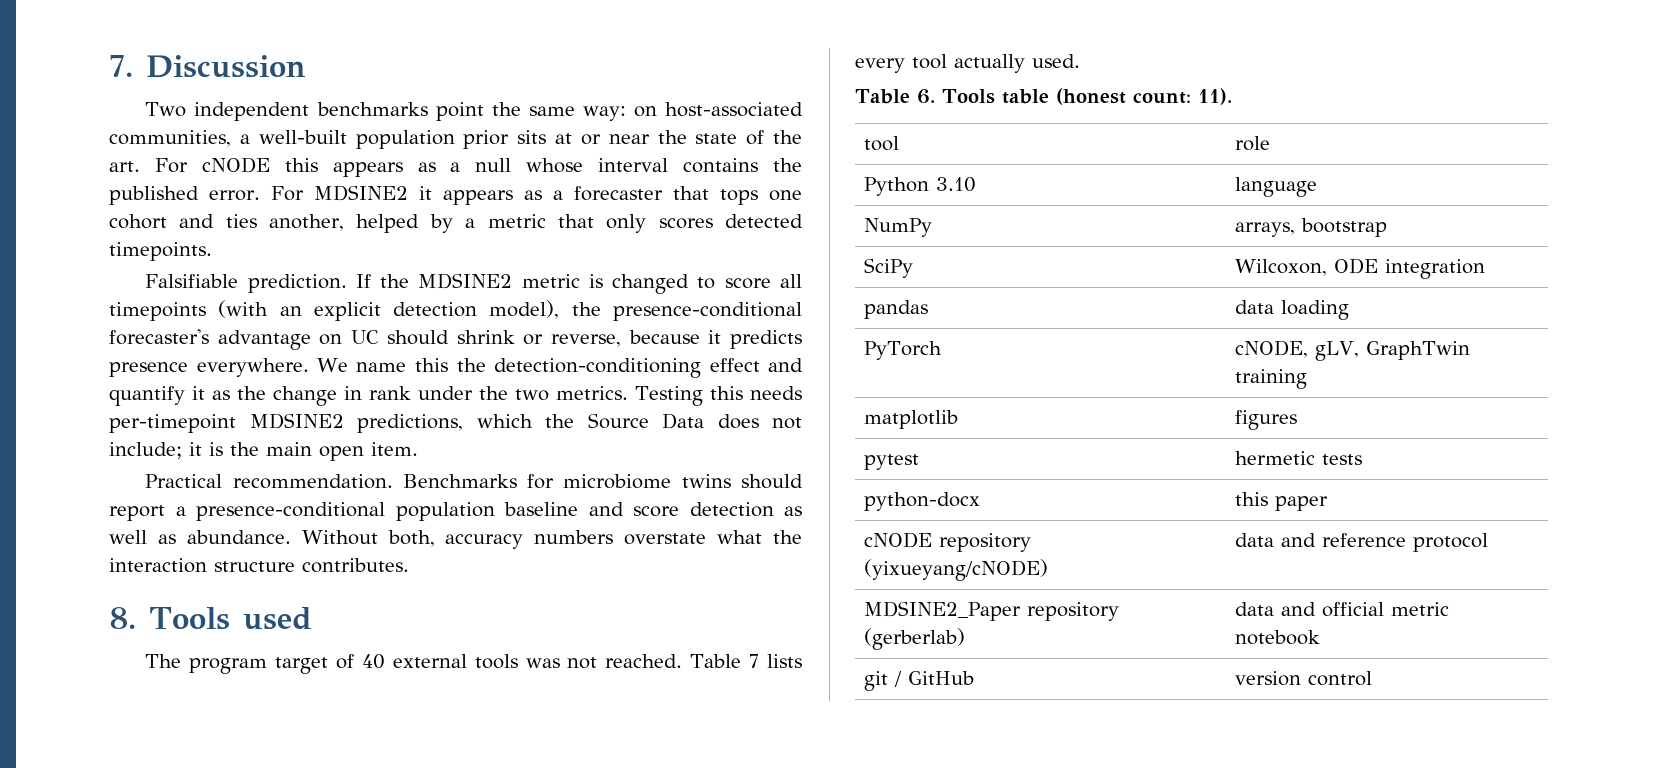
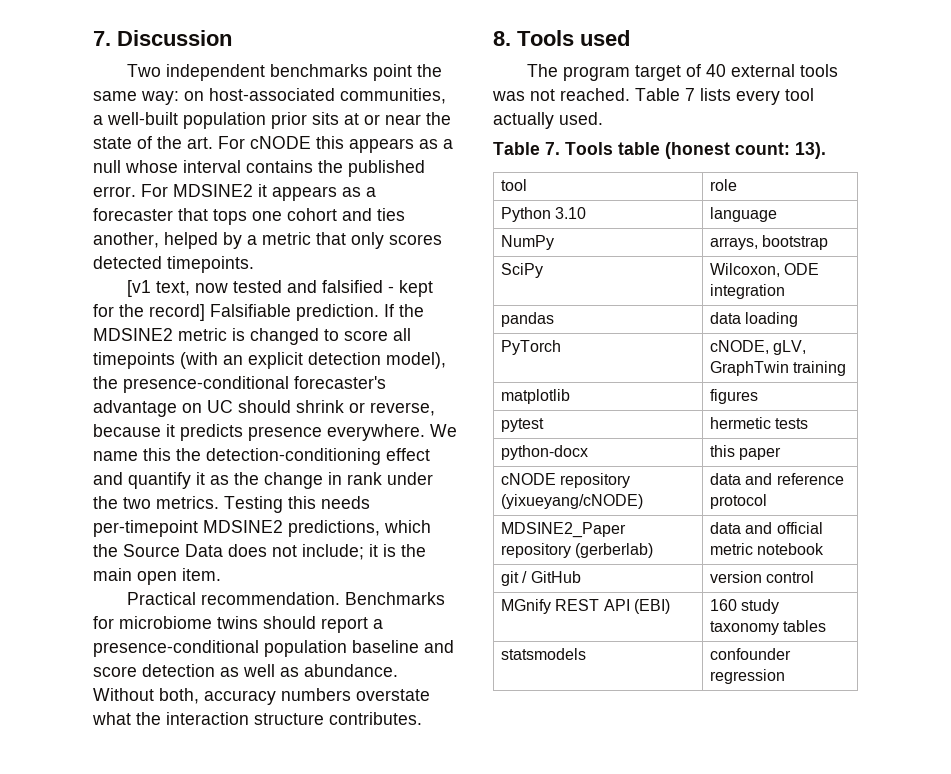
- Falsifiable prediction.
+ [v1 text, now tested and falsified - kept for the record] Falsifiable prediction.
- Table 6. Tools table (honest count: 11).
+ Table 7. Tools table (honest count: 13).
+ MGnify REST API (EBI) | 160 study taxonomy tables
+ statsmodels | confounder regression

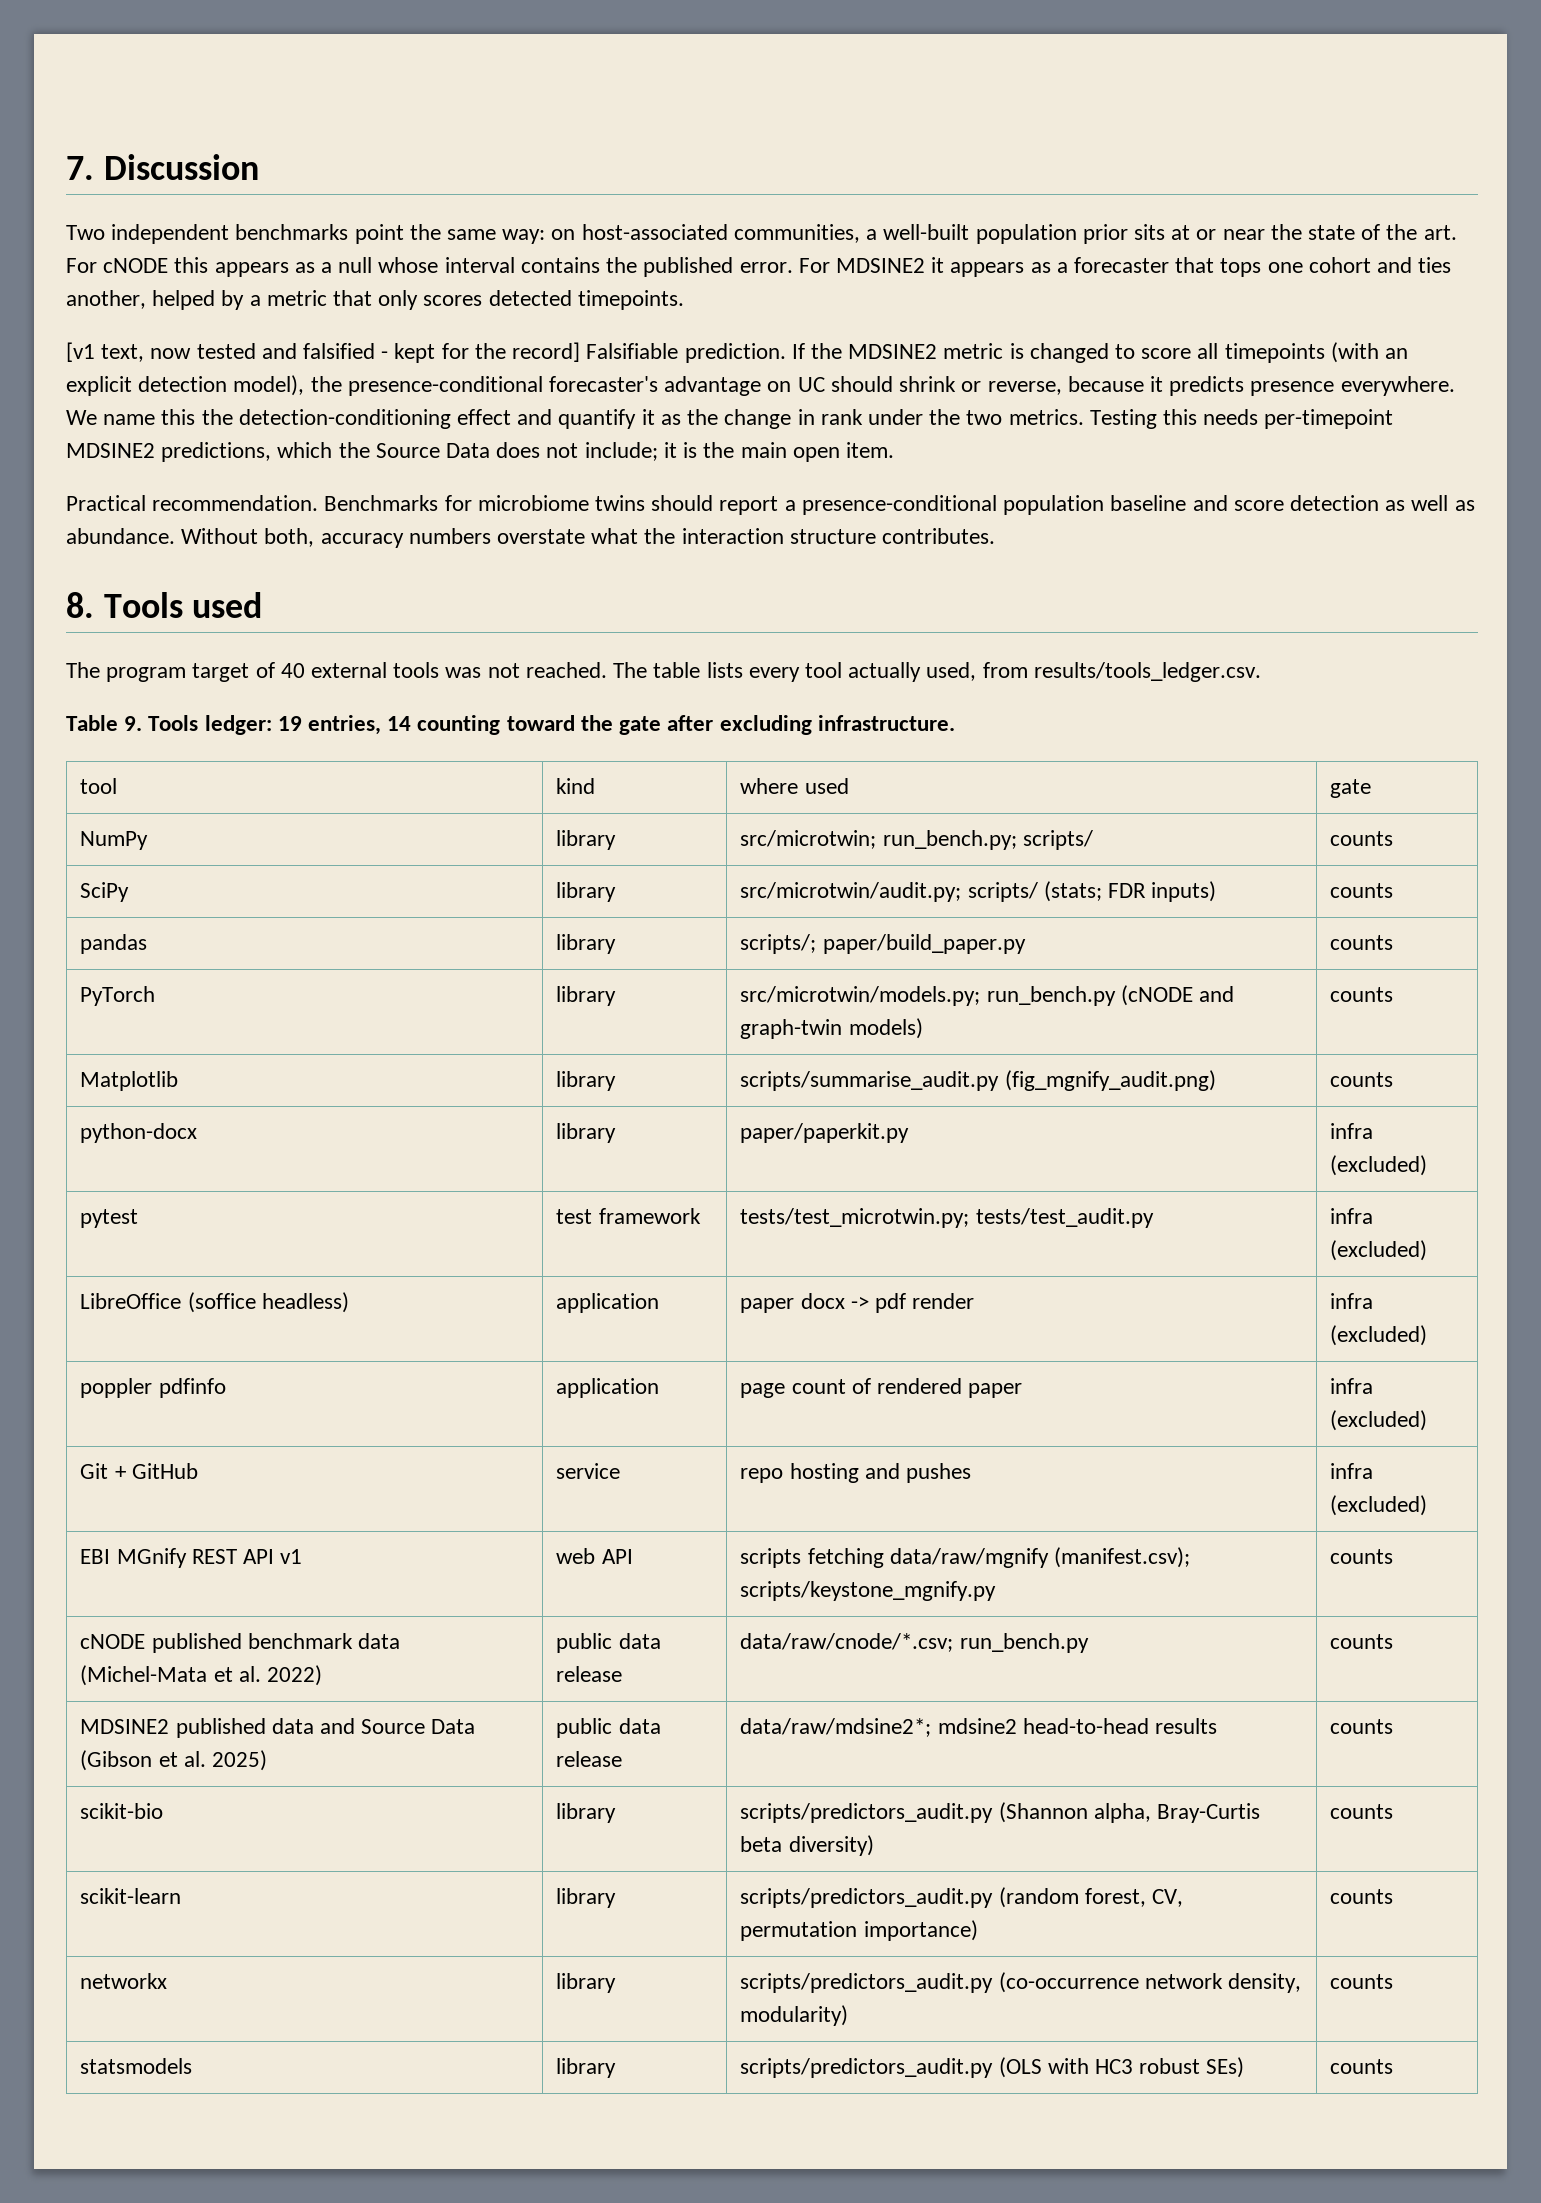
- Table 7 lists every tool actually used.
- Table 7. Tools table (honest count: 13).
- tool | role
- Python 3.10 | language
- NumPy | arrays, bootstrap
- SciPy | Wilcoxon, ODE integration
- pandas | data loading
- PyTorch | cNODE, gLV, GraphTwin training
- matplotlib | figures
- pytest | hermetic tests
- python-docx | this paper
- cNODE repository (yixueyang/cNODE) | data and reference protocol
- MDSINE2_Paper repository (gerberlab) | data and official metric notebook
- git / GitHub | version control
- MGnify REST API (EBI) | 160 study taxonomy tables
- statsmodels | confounder regression
+ The table lists every tool actually used, from results/tools_ledger.csv.
+ Table 9. Tools ledger: 19 entries, 14 counting toward the gate after excluding infrastructure.
+ tool | kind | where used | gate
+ NumPy | library | src/microtwin; run_bench.py; scripts/ | counts
+ SciPy | library | src/microtwin/audit.py; scripts/ (stats; FDR inputs) | counts
+ pandas | library | scripts/; paper/build_paper.py | counts
+ PyTorch | library | src/microtwin/models.py; run_bench.py (cNODE and graph-twin models) | counts
+ Matplotlib | library | scripts/summarise_audit.py (fig_mgnify_audit.png) | counts
+ python-docx | library | paper/paperkit.py | infra (excluded)
+ pytest | test framework | tests/test_microtwin.py; tests/test_audit.py | infra (excluded)
+ LibreOffice (soffice headless) | application | paper docx -> pdf render | infra (excluded)
+ poppler pdfinfo | application | page count of rendered paper | infra (excluded)
+ Git + GitHub | service | repo hosting and pushes | infra (excluded)
+ EBI MGnify REST API v1 | web API | scripts fetching data/raw/mgnify (manifest.csv); scripts/keystone_mgnify.py | counts
+ cNODE published benchmark data (Michel-Mata et al. 2022) | public data release | data/raw/cnode/*.csv; run_bench.py | counts
+ MDSINE2 published data and Source Data (Gibson et al. 2025) | public data release | data/raw/mdsine2*; mdsine2 head-to-head results | counts
+ scikit-bio | library | scripts/predictors_audit.py (Shannon alpha, Bray-Curtis beta diversity) | counts
+ scikit-learn | library | scripts/predictors_audit.py (random forest, CV, permutation importance) | counts
+ networkx | library | scripts/predictors_audit.py (co-occurrence network density, modularity) | counts
+ statsmodels | library | scripts/predictors_audit.py (OLS with HC3 robust SEs) | counts

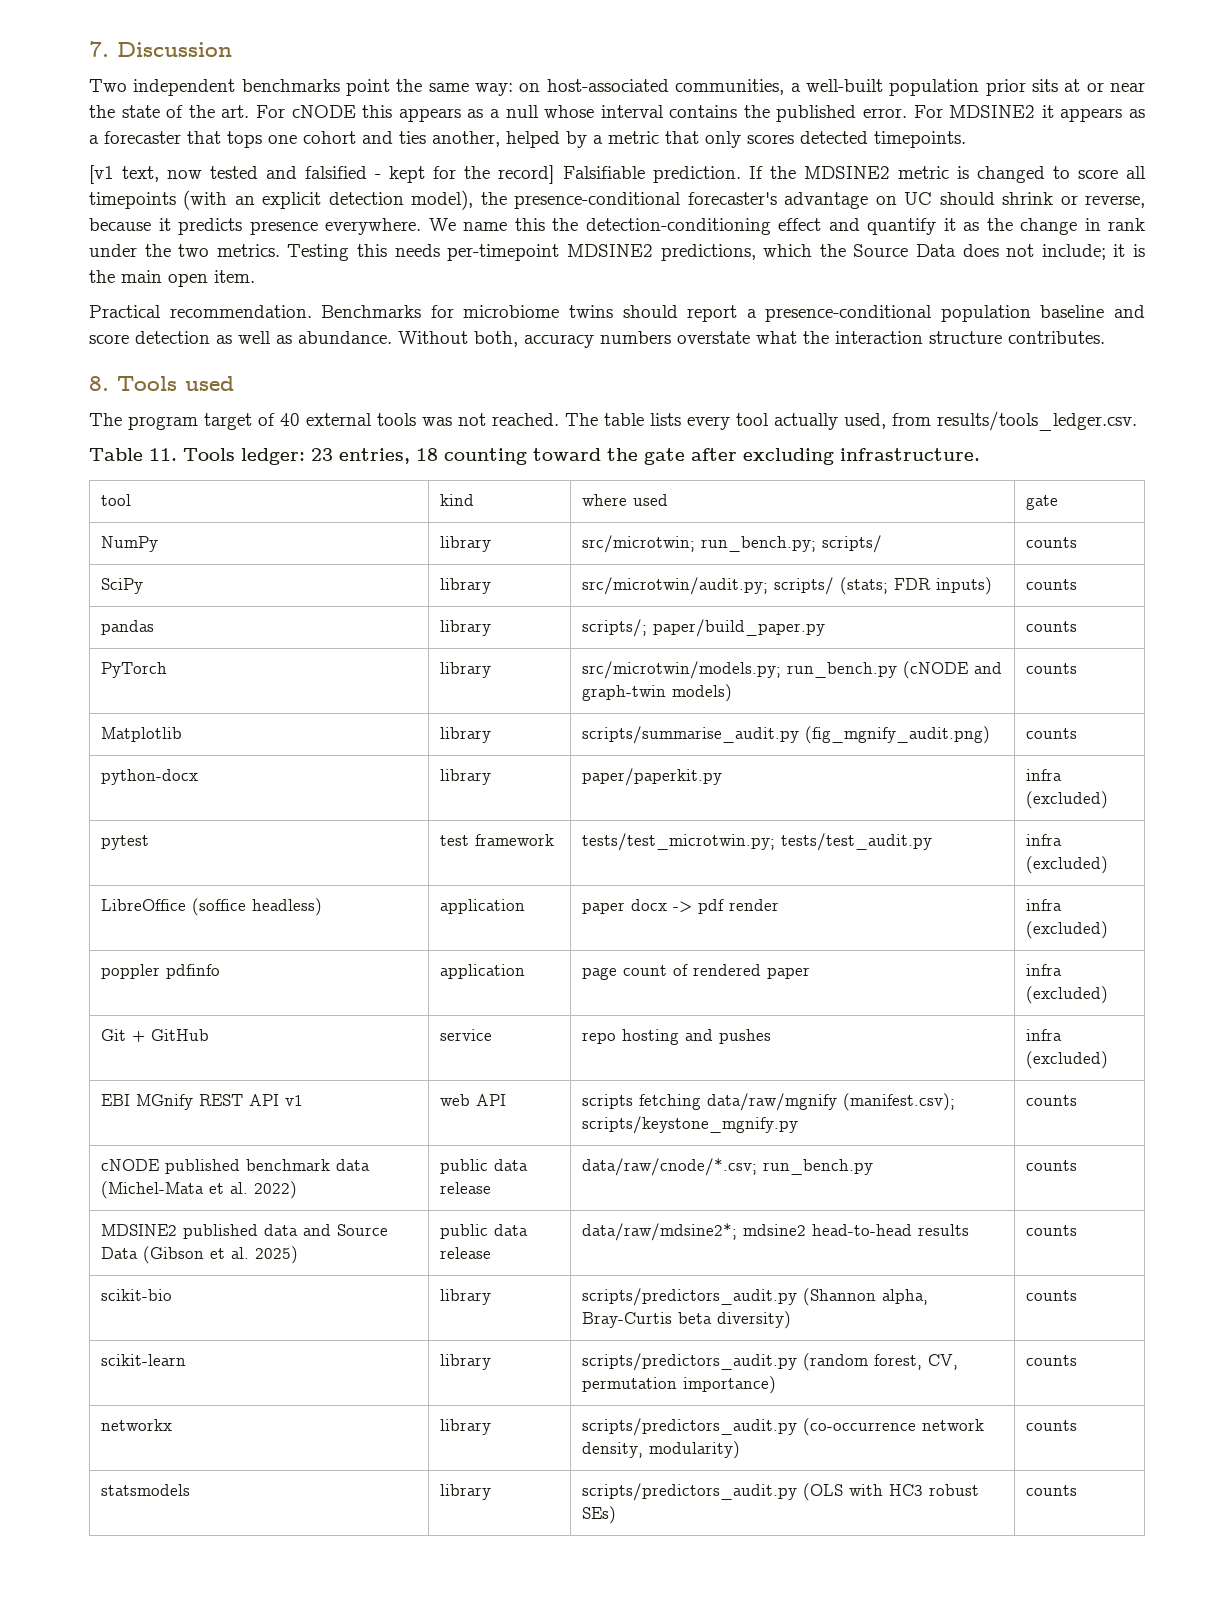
- Table 9. Tools ledger: 19 entries, 14 counting toward the gate after excluding infrastructure.
+ Table 11. Tools ledger: 23 entries, 18 counting toward the gate after excluding infrastructure.

